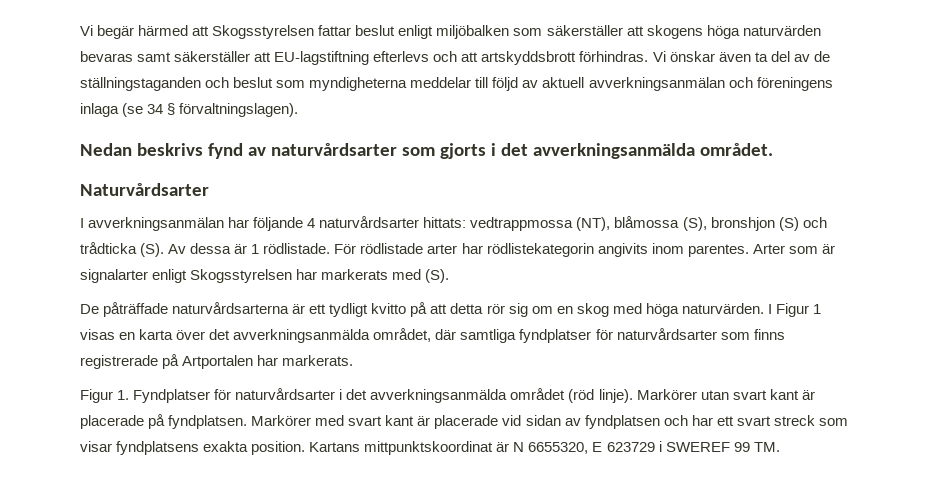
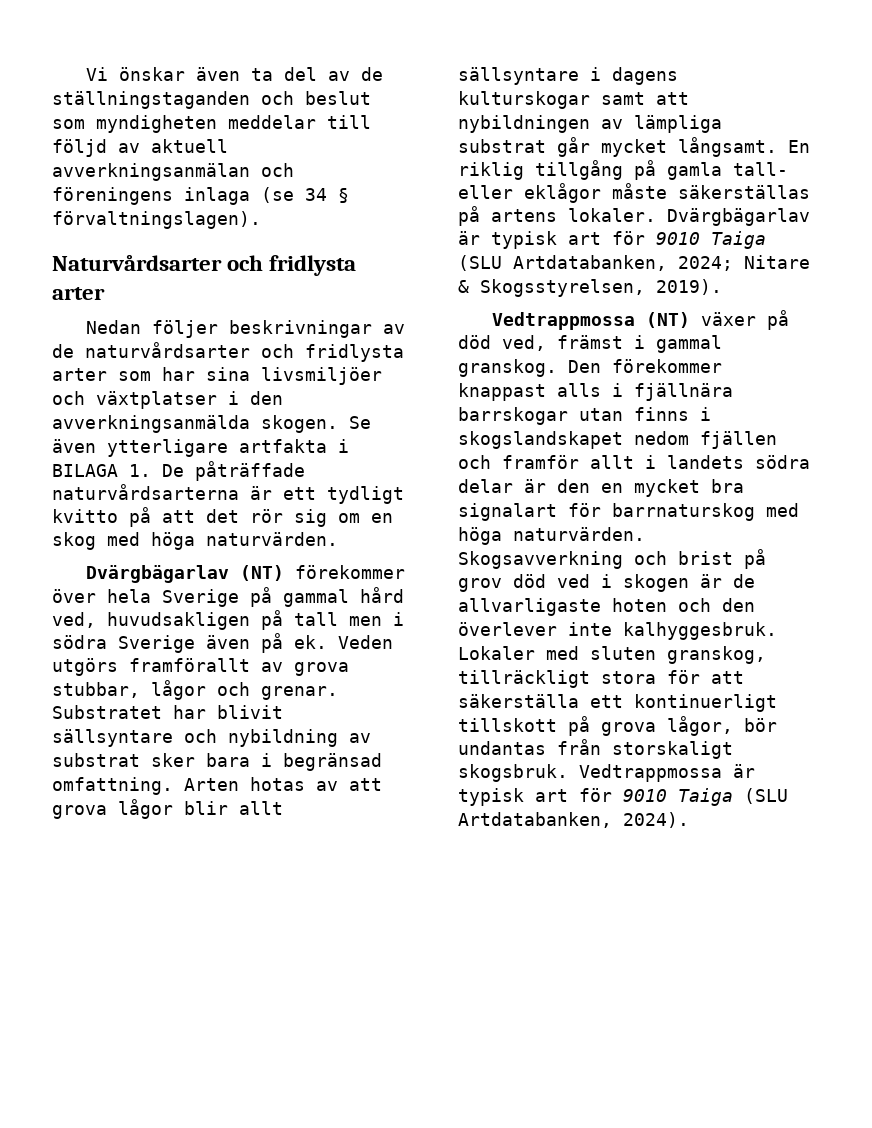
- Vi begär härmed att Skogsstyrelsen fattar beslut enligt miljöbalken som säkerställer att skogens höga naturvärden bevaras samt säkerställer att EU-lagstiftning efterlevs och att artskyddsbrott förhindras. Vi önskar även ta del av de ställningstaganden och beslut som myndigheterna meddelar till följd av aktuell avverkningsanmälan och föreningens inlaga (se 34 § förvaltningslagen).
+ Vi önskar även ta del av de ställningstaganden och beslut som myndigheten meddelar till följd av aktuell avverkningsanmälan och föreningens inlaga (se 34 § förvaltningslagen).
- Nedan beskrivs fynd av naturvårdsarter som gjorts i det avverkningsanmälda området.
- Naturvårdsarter
- I avverkningsanmälan har följande 4 naturvårdsarter hittats: vedtrappmossa (NT), blåmossa (S), bronshjon (S) och trådticka (S). Av dessa är 1 rödlistade. För rödlistade arter har rödlistekategorin angivits inom parentes. Arter som är signalarter enligt Skogsstyrelsen har markerats med (S).
- De påträffade naturvårdsarterna är ett tydligt kvitto på att detta rör sig om en skog med höga naturvärden. I Figur 1 visas en karta över det avverkningsanmälda området, där samtliga fyndplatser för naturvårdsarter som finns registrerade på Artportalen har markerats.
- Figur 1. Fyndplatser för naturvårdsarter i det avverkningsanmälda området (röd linje). Markörer utan svart kant är placerade på fyndplatsen. Markörer med svart kant är placerade vid sidan av fyndplatsen och har ett svart streck som visar fyndplatsens exakta position. Kartans mittpunktskoordinat är N 6655320, E 623729 i SWEREF 99 TM.
+ Naturvårdsarter och fridlysta arter
+ Nedan följer beskrivningar av de naturvårdsarter och fridlysta arter som har sina livsmiljöer och växtplatser i den avverkningsanmälda skogen. Se även ytterligare artfakta i BILAGA 1. De påträffade naturvårdsarterna är ett tydligt kvitto på att det rör sig om en skog med höga naturvärden.
+ Dvärgbägarlav (NT) förekommer över hela Sverige på gammal hård ved, huvudsakligen på tall men i södra Sverige även på ek. Veden utgörs framförallt av grova stubbar, lågor och grenar. Substratet har blivit sällsyntare och nybildning av substrat sker bara i begränsad omfattning. Arten hotas av att grova lågor blir allt sällsyntare i dagens kulturskogar samt att nybildningen av lämpliga substrat går mycket långsamt. En riklig tillgång på gamla tall- eller eklågor måste säkerställas på artens lokaler. Dvärgbägarlav är typisk art för 9010 Taiga (SLU Artdatabanken, 2024; Nitare & Skogsstyrelsen, 2019).
+ Vedtrappmossa (NT) växer på död ved, främst i gammal granskog. Den förekommer knappast alls i fjällnära barrskogar utan finns i skogslandskapet nedom fjällen och framför allt i landets södra delar är den en mycket bra signalart för barrnaturskog med höga naturvärden. Skogsavverkning och brist på grov död ved i skogen är de allvarligaste hoten och den överlever inte kalhyggesbruk. Lokaler med sluten granskog, tillräckligt stora för att säkerställa ett kontinuerligt tillskott på grova lågor, bör undantas från storskaligt skogsbruk. Vedtrappmossa är typisk art för 9010 Taiga (SLU Artdatabanken, 2024).

